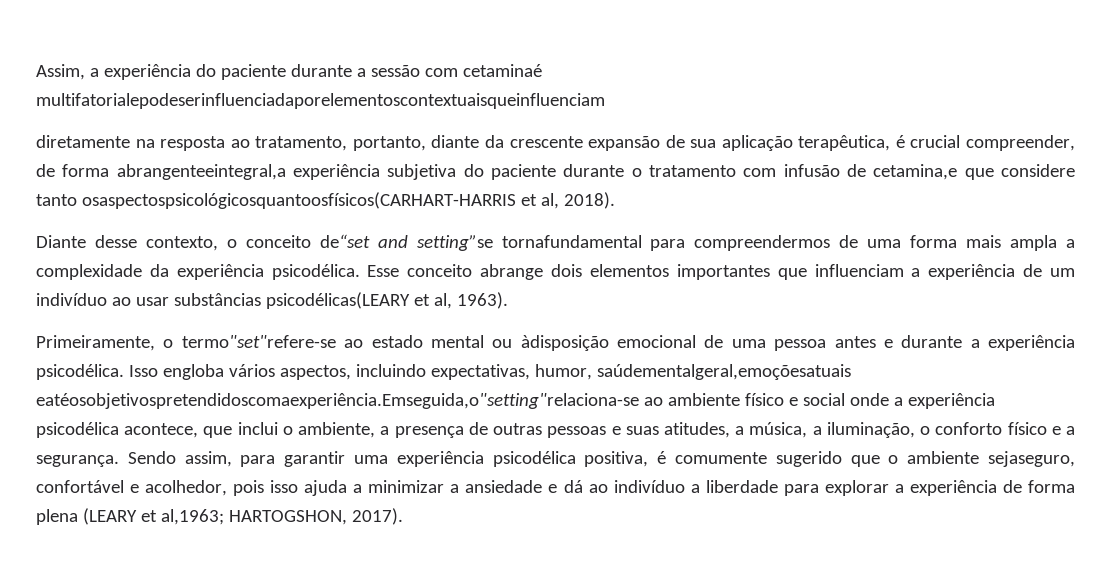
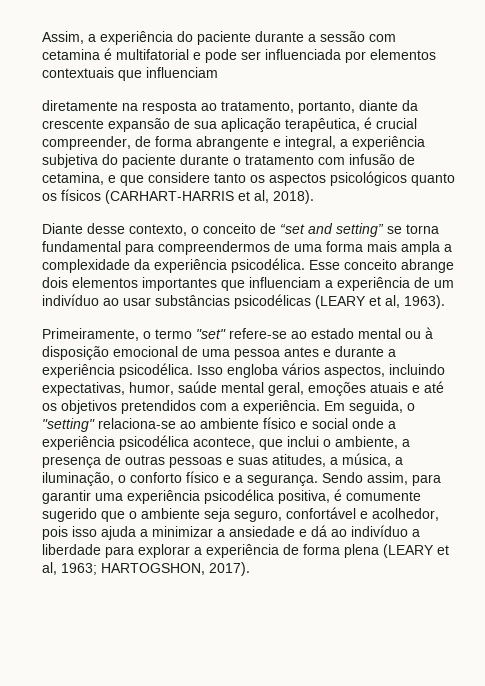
- Assim, a experiência do paciente durante a sessão com cetaminaé multifatorialepodeserinfluenciadaporelementoscontextuaisqueinfluenciam
+ Assim, a experiência do paciente durante a sessão com cetamina é multifatorial e pode ser influenciada por elementos contextuais que influenciam
- diretamente na resposta ao tratamento, portanto, diante da crescente expansão de sua aplicação terapêutica, é crucial compreender, de forma abrangenteeintegral,a experiência subjetiva do paciente durante o tratamento com infusão de cetamina,e que considere tanto osaspectospsicológicosquantoosfísicos(CARHART-HARRIS et al, 2018).
+ diretamente na resposta ao tratamento, portanto, diante da crescente expansão de sua aplicação terapêutica, é crucial compreender, de forma abrangente e integral, a experiência subjetiva do paciente durante o tratamento com infusão de cetamina, e que considere tanto os aspectos psicológicos quanto os físicos (CARHART-HARRIS et al, 2018).
- Diante desse contexto, o conceito de“set and setting”se tornafundamental para compreendermos de uma forma mais ampla a complexidade da experiência psicodélica.
+ Diante desse contexto, o conceito de “set and setting” se torna fundamental para compreendermos de uma forma mais ampla a complexidade da experiência psicodélica.
- Esse conceito abrange dois elementos importantes que influenciam a experiência de um indivíduo ao usar substâncias psicodélicas(LEARY et al, 1963).
+ Esse conceito abrange dois elementos importantes que influenciam a experiência de um indivíduo ao usar substâncias psicodélicas (LEARY et al, 1963).
- Primeiramente, o termo"set"refere-se ao estado mental ou àdisposição emocional de uma pessoa antes e durante a experiência psicodélica.
+ Primeiramente, o termo "set" refere-se ao estado mental ou à disposição emocional de uma pessoa antes e durante a experiência psicodélica.
- Isso engloba vários aspectos, incluindo expectativas, humor, saúdementalgeral,emoçõesatuais eatéosobjetivospretendidoscomaexperiência.Emseguida,o"setting"relaciona-se ao ambiente físico e social onde a experiência psicodélica acontece, que inclui o ambiente, a presença de outras pessoas e suas atitudes, a música, a iluminação, o conforto físico e a segurança.
+ Isso engloba vários aspectos, incluindo expectativas, humor, saúde mental geral, emoções atuais e até os objetivos pretendidos com a experiência. Em seguida, o "setting" relaciona-se ao ambiente físico e social onde a experiência psicodélica acontece, que inclui o ambiente, a presença de outras pessoas e suas atitudes, a música, a iluminação, o conforto físico e a segurança.
- Sendo assim, para garantir uma experiência psicodélica positiva, é comumente sugerido que o ambiente sejaseguro, confortável e acolhedor, pois isso ajuda a minimizar a ansiedade e dá ao indivíduo a liberdade para explorar a experiência de forma plena (LEARY et al,1963; HARTOGSHON, 2017).
+ Sendo assim, para garantir uma experiência psicodélica positiva, é comumente sugerido que o ambiente seja seguro, confortável e acolhedor, pois isso ajuda a minimizar a ansiedade e dá ao indivíduo a liberdade para explorar a experiência de forma plena (LEARY et al, 1963; HARTOGSHON, 2017).

